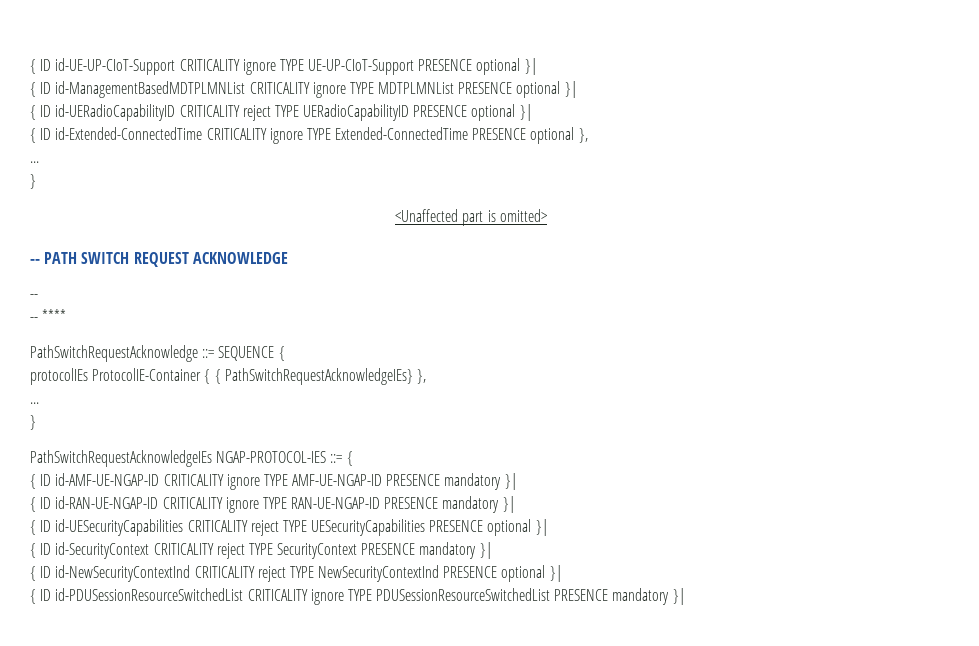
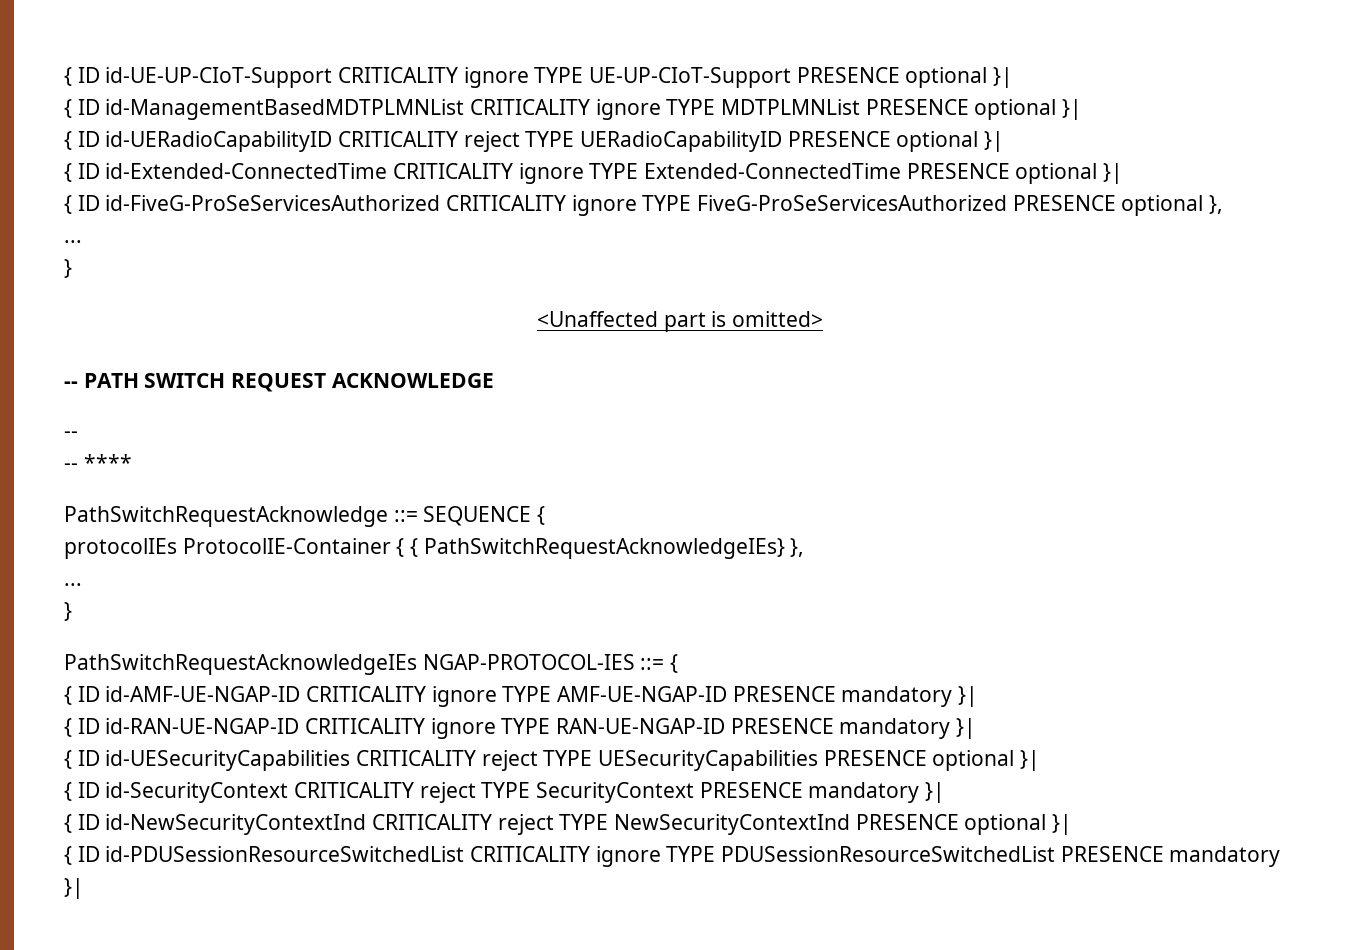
- { ID id-Extended-ConnectedTime CRITICALITY ignore TYPE Extended-ConnectedTime PRESENCE optional },
+ { ID id-Extended-ConnectedTime CRITICALITY ignore TYPE Extended-ConnectedTime PRESENCE optional }|
+ { ID id-FiveG-ProSeServicesAuthorized CRITICALITY ignore TYPE FiveG-ProSeServicesAuthorized PRESENCE optional },

